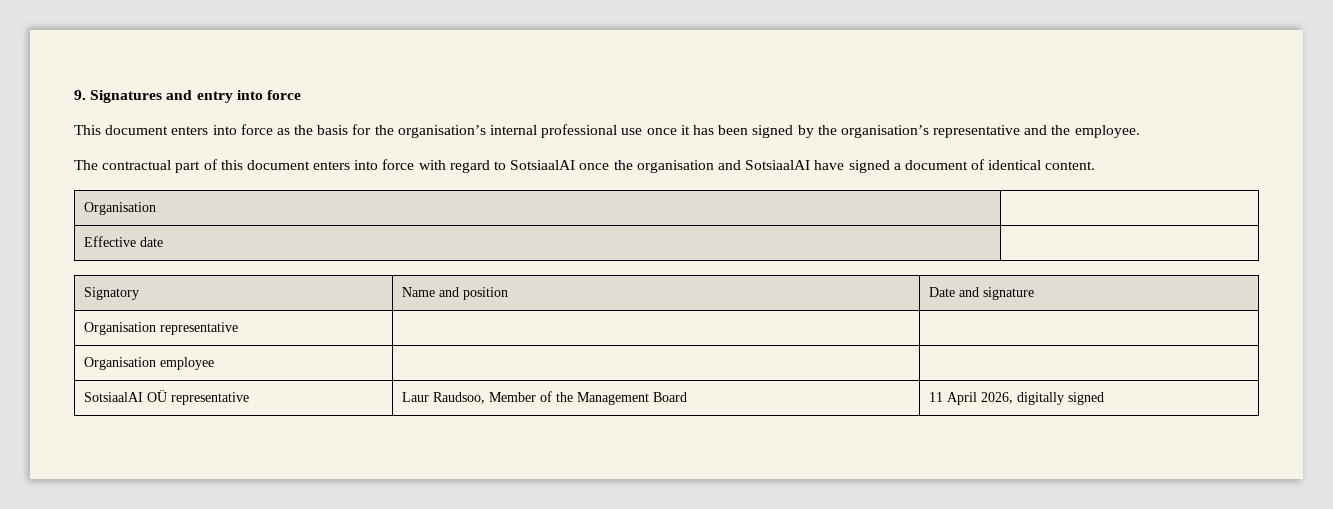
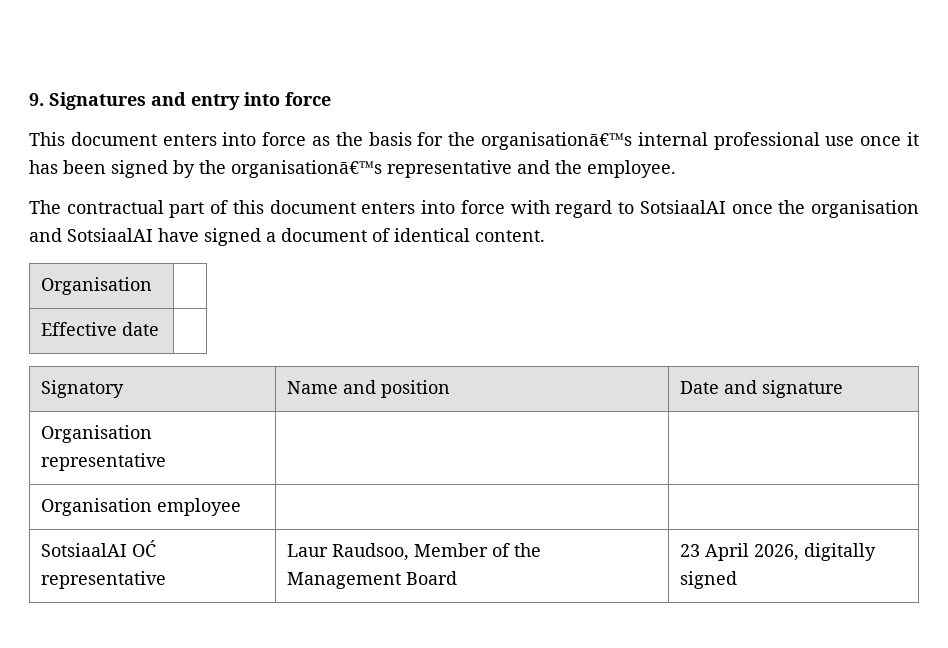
- This document enters into force as the basis for the organisation’s internal professional use once it has been signed by the organisation’s representative and the employee.
+ This document enters into force as the basis for the organisationā€™s internal professional use once it has been signed by the organisationā€™s representative and the employee.
- SotsiaalAI OÜ representative | Laur Raudsoo, Member of the Management Board | 11 April 2026, digitally signed
+ SotsiaalAI OĆ representative | Laur Raudsoo, Member of the Management Board | 23 April 2026, digitally signed

